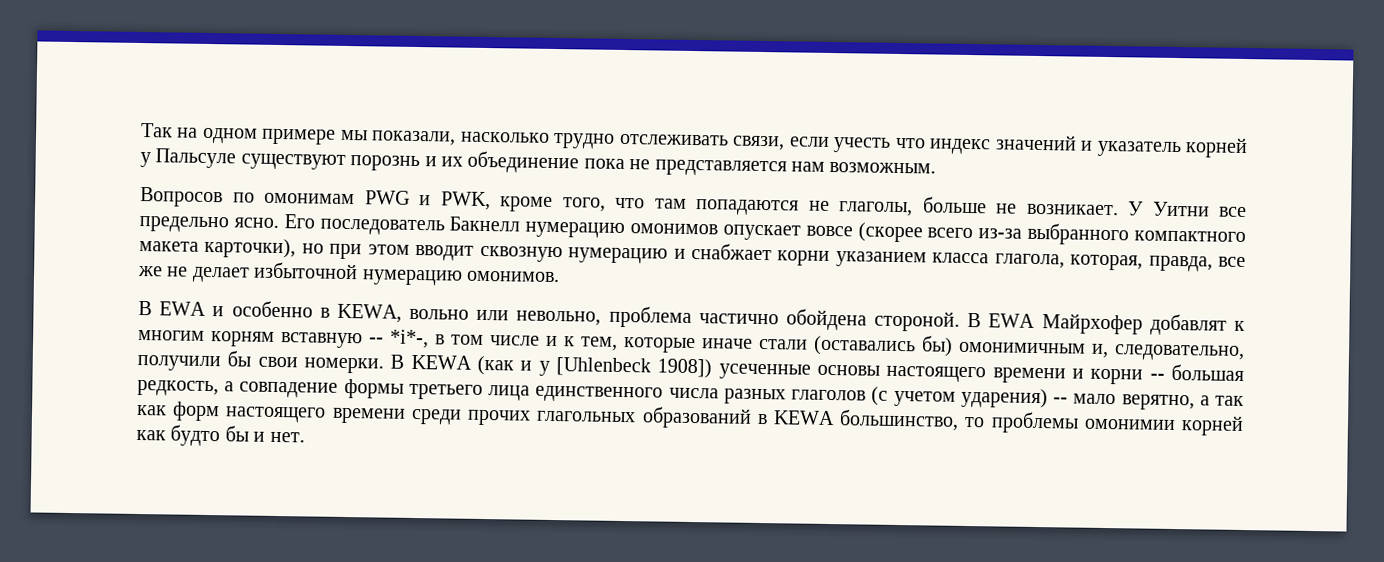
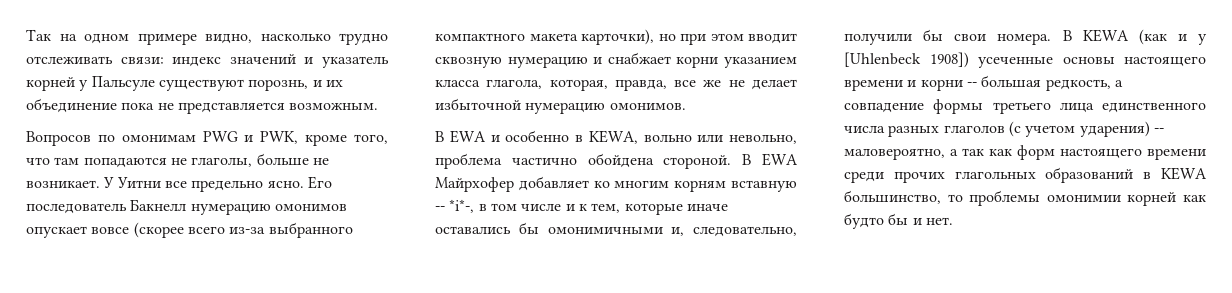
- Так на одном примере мы показали, насколько трудно отслеживать связи, если учесть что индекс значений и указатель корней у Пальсуле существуют порознь и их объединение пока не представляется нам возможным.
+ Так на одном примере видно, насколько трудно отслеживать связи: индекс значений и указатель корней у Пальсуле существуют порознь, и их объединение пока не представляется возможным.
- В EWA Майрхофер добавлят к многим корням вставную -- *i*-, в том числе и к тем, которые иначе стали (оставались бы) омонимичным и, следовательно, получили бы свои номерки.
+ В EWA Майрхофер добавляет ко многим корням вставную -- *i*-, в том числе и к тем, которые иначе оставались бы омонимичными и, следовательно, получили бы свои номера.
- В KEWA (как и у [Uhlenbeck 1908]) усеченные основы настоящего времени и корни -- большая редкость, а совпадение формы третьего лица единственного числа разных глаголов (с учетом ударения) -- мало верятно, а так как форм настоящего времени среди прочих глагольных образований в KEWA большинство, то проблемы омонимии корней как будто бы и нет.
+ В KEWA (как и у [Uhlenbeck 1908]) усеченные основы настоящего времени и корни -- большая редкость, а совпадение формы третьего лица единственного числа разных глаголов (с учетом ударения) -- маловероятно, а так как форм настоящего времени среди прочих глагольных образований в KEWA большинство, то проблемы омонимии корней как будто бы и нет.

